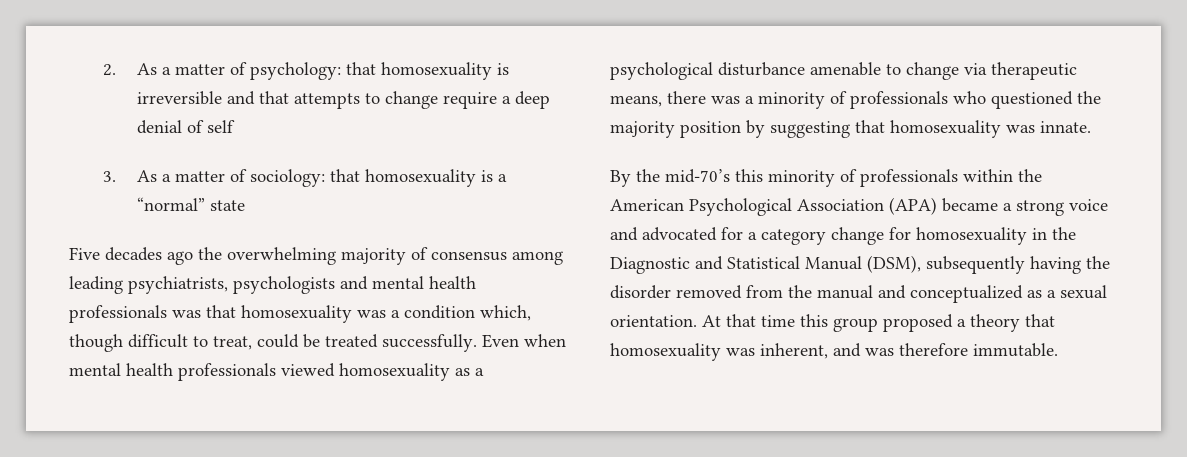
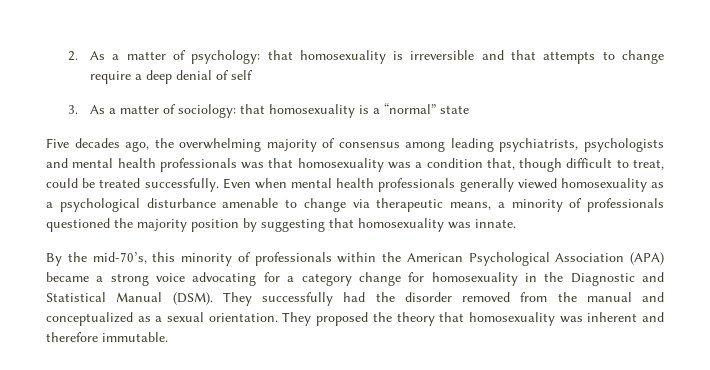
- Five decades ago the overwhelming majority of consensus among leading psychiatrists, psychologists and mental health professionals was that homosexuality was a condition which, though difficult to treat, could be treated successfully.
+ Five decades ago, the overwhelming majority of consensus among leading psychiatrists, psychologists and mental health professionals was that homosexuality was a condition that, though difficult to treat, could be treated successfully.
- Even when mental health professionals viewed homosexuality as a psychological disturbance amenable to change via therapeutic means, there was a minority of professionals who questioned the majority position by suggesting that homosexuality was innate.
+ Even when mental health professionals generally viewed homosexuality as a psychological disturbance amenable to change via therapeutic means, a minority of professionals questioned the majority position by suggesting that homosexuality was innate.
- By the mid-70’s this minority of professionals within the American Psychological Association (APA) became a strong voice and advocated for a category change for homosexuality in the Diagnostic and Statistical Manual (DSM), subsequently having the disorder removed from the manual and conceptualized as a sexual orientation.
+ By the mid-70’s, this minority of professionals within the American Psychological Association (APA) became a strong voice advocating for a category change for homosexuality in the Diagnostic and Statistical Manual (DSM). They successfully had the disorder removed from the manual and conceptualized as a sexual orientation.
- At that time this group proposed a theory that homosexuality was inherent, and was therefore immutable.
+ They proposed the theory that homosexuality was inherent and therefore immutable.

